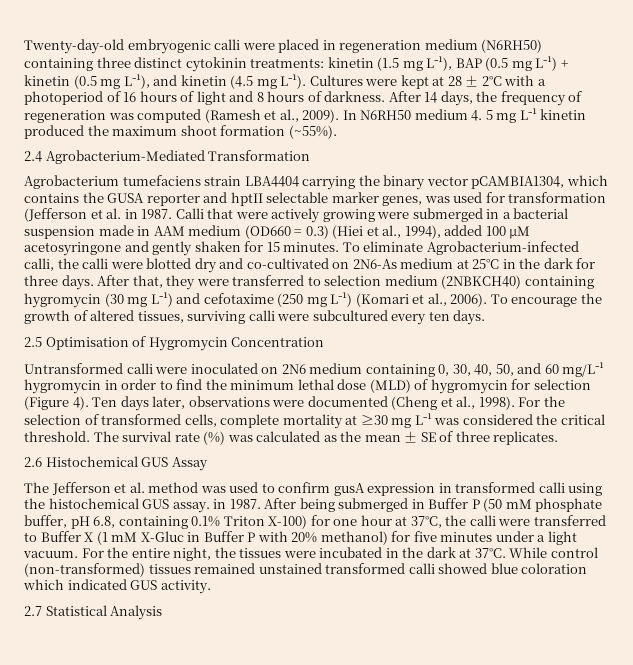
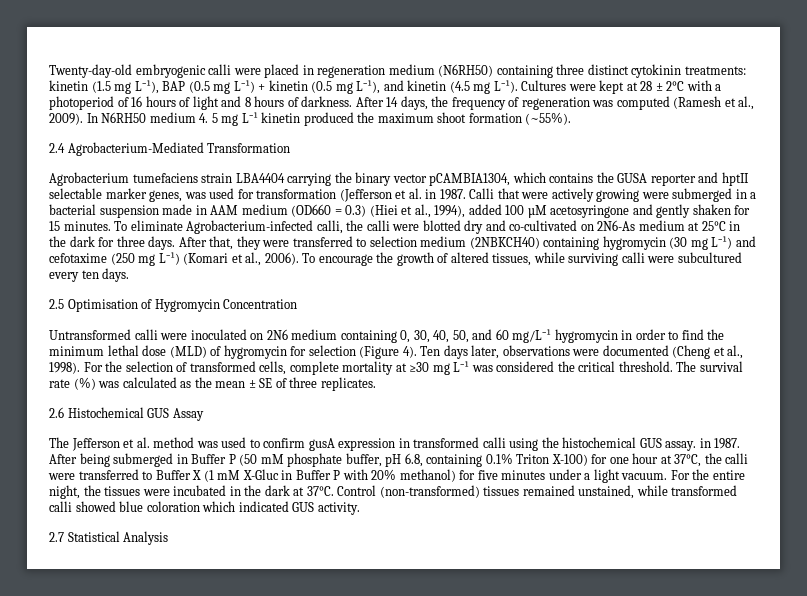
- To encourage the growth of altered tissues, surviving calli were subcultured every ten days.
+ To encourage the growth of altered tissues, while surviving calli were subcultured every ten days.
- While control (non-transformed) tissues remained unstained transformed calli showed blue coloration which indicated GUS activity.
+ Control (non-transformed) tissues remained unstained, while transformed calli showed blue coloration which indicated GUS activity.

